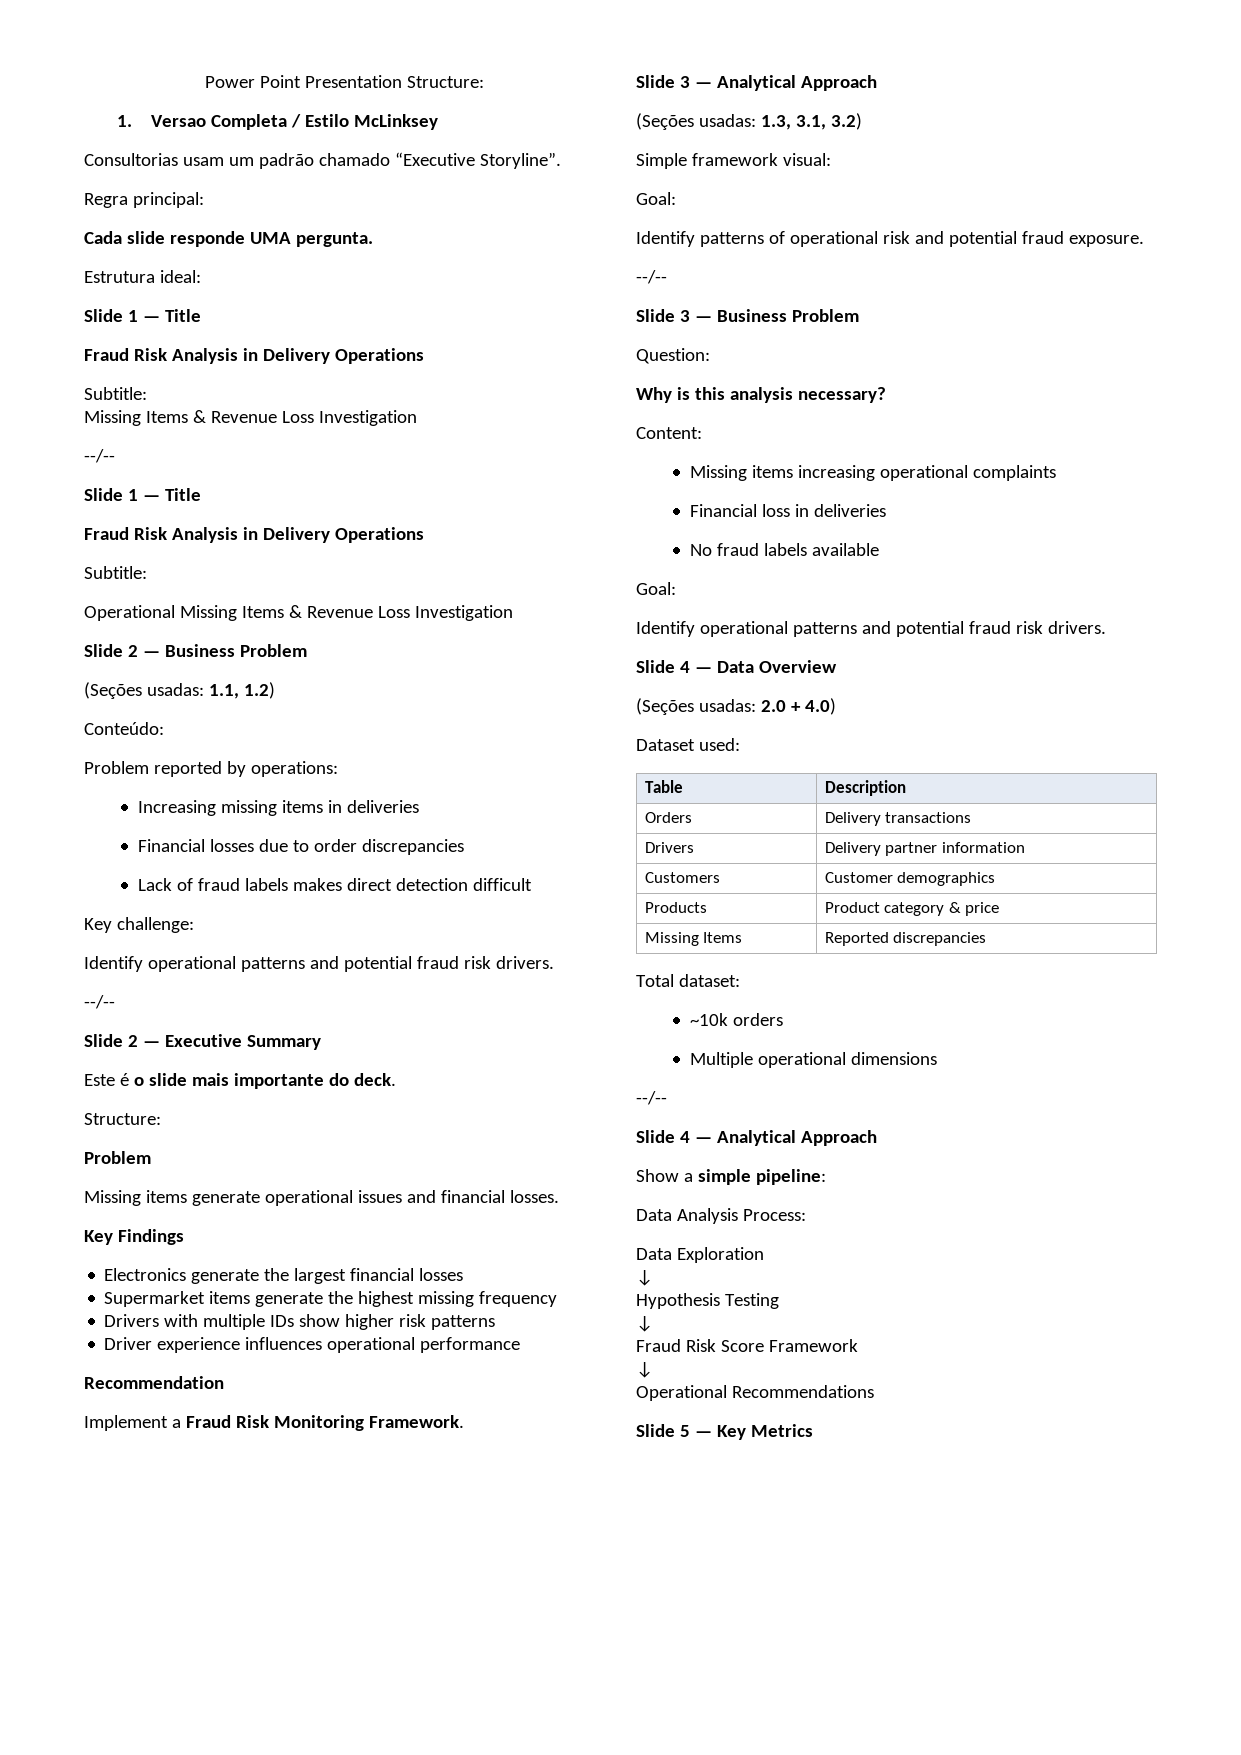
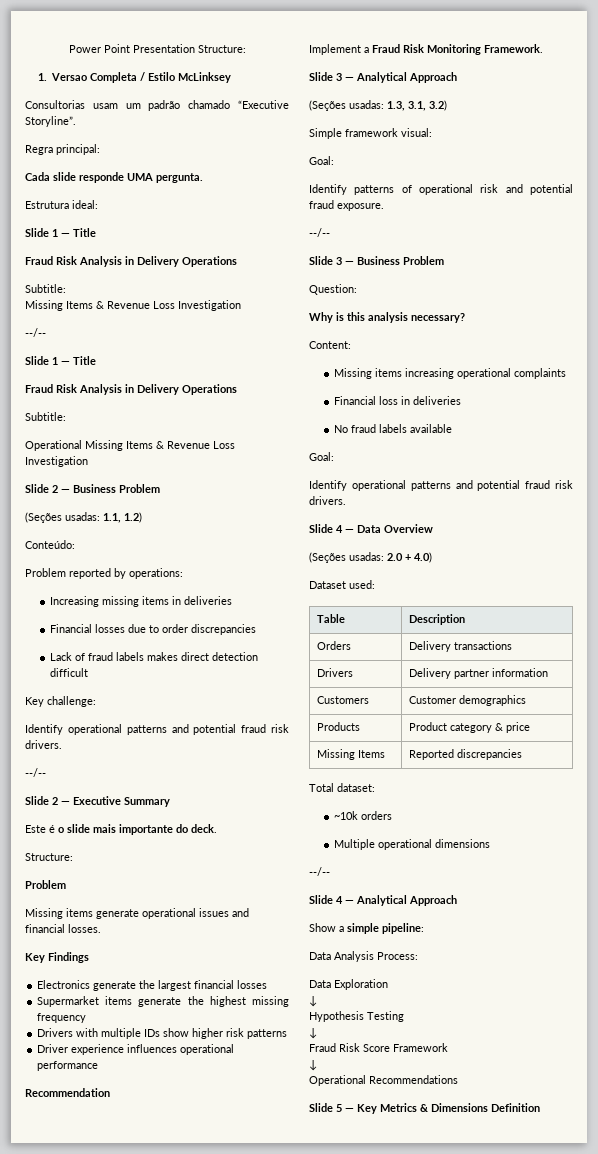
- Slide 5 — Key Metrics
+ Slide 5 — Key Metrics & Dimensions Definition

